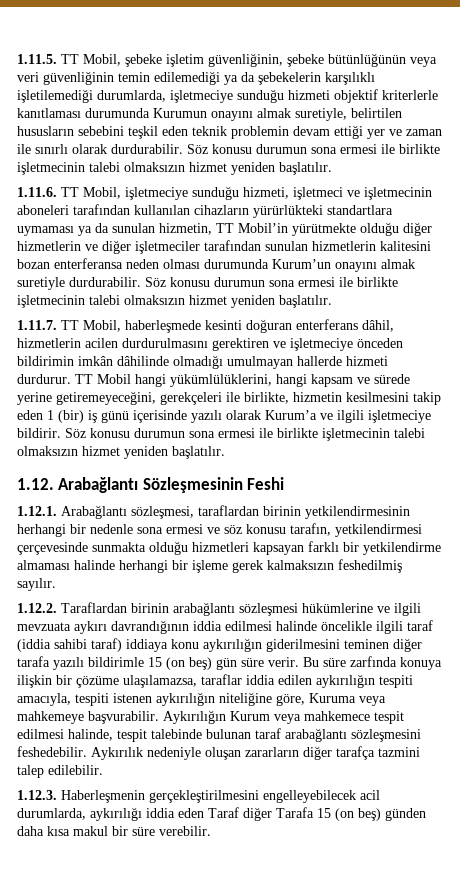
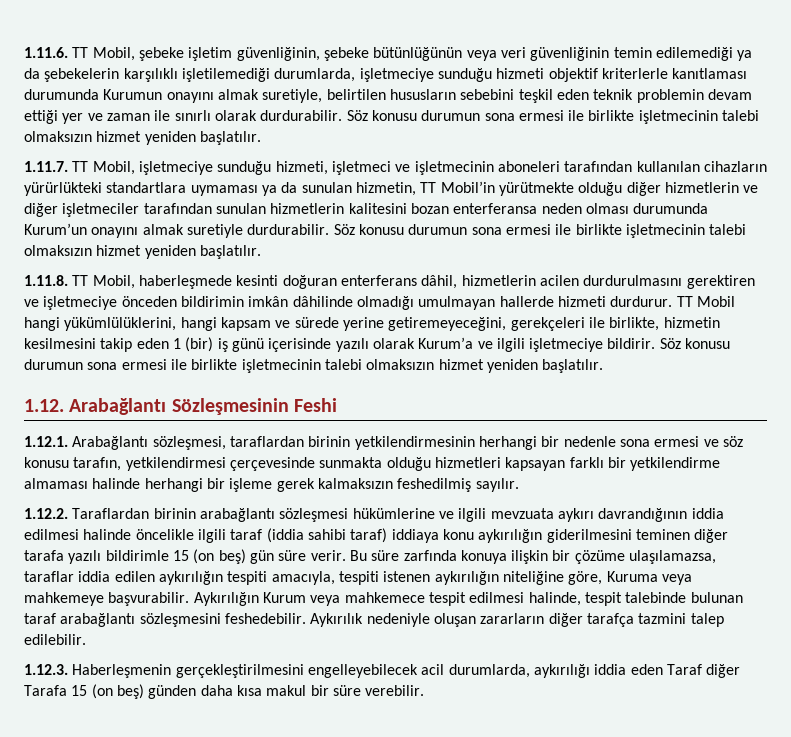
- 1.11.5. TT Mobil, şebeke işletim güvenliğinin, şebeke bütünlüğünün veya veri güvenliğinin temin edilemediği ya da şebekelerin karşılıklı işletilemediği durumlarda, işletmeciye sunduğu hizmeti objektif kriterlerle kanıtlaması durumunda Kurumun onayını almak suretiyle, belirtilen hususların sebebini teşkil eden teknik problemin devam ettiği yer ve zaman ile sınırlı olarak durdurabilir.
+ 1.11.6. TT Mobil, şebeke işletim güvenliğinin, şebeke bütünlüğünün veya veri güvenliğinin temin edilemediği ya da şebekelerin karşılıklı işletilemediği durumlarda, işletmeciye sunduğu hizmeti objektif kriterlerle kanıtlaması durumunda Kurumun onayını almak suretiyle, belirtilen hususların sebebini teşkil eden teknik problemin devam ettiği yer ve zaman ile sınırlı olarak durdurabilir.
- 1.11.6. TT Mobil, işletmeciye sunduğu hizmeti, işletmeci ve işletmecinin aboneleri tarafından kullanılan cihazların yürürlükteki standartlara uymaması ya da sunulan hizmetin, TT Mobil’in yürütmekte olduğu diğer hizmetlerin ve diğer işletmeciler tarafından sunulan hizmetlerin kalitesini bozan enterferansa neden olması durumunda Kurum’un onayını almak suretiyle durdurabilir.
+ 1.11.7. TT Mobil, işletmeciye sunduğu hizmeti, işletmeci ve işletmecinin aboneleri tarafından kullanılan cihazların yürürlükteki standartlara uymaması ya da sunulan hizmetin, TT Mobil’in yürütmekte olduğu diğer hizmetlerin ve diğer işletmeciler tarafından sunulan hizmetlerin kalitesini bozan enterferansa neden olması durumunda Kurum’un onayını almak suretiyle durdurabilir.
- 1.11.7. TT Mobil, haberleşmede kesinti doğuran enterferans dâhil, hizmetlerin acilen durdurulmasını gerektiren ve işletmeciye önceden bildirimin imkân dâhilinde olmadığı umulmayan hallerde hizmeti durdurur.
+ 1.11.8. TT Mobil, haberleşmede kesinti doğuran enterferans dâhil, hizmetlerin acilen durdurulmasını gerektiren ve işletmeciye önceden bildirimin imkân dâhilinde olmadığı umulmayan hallerde hizmeti durdurur.

